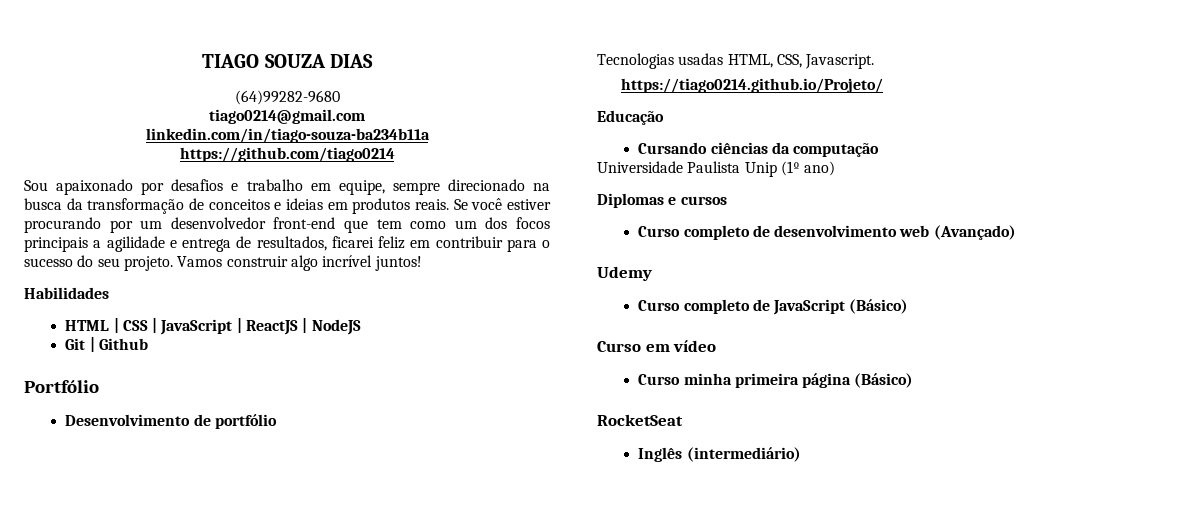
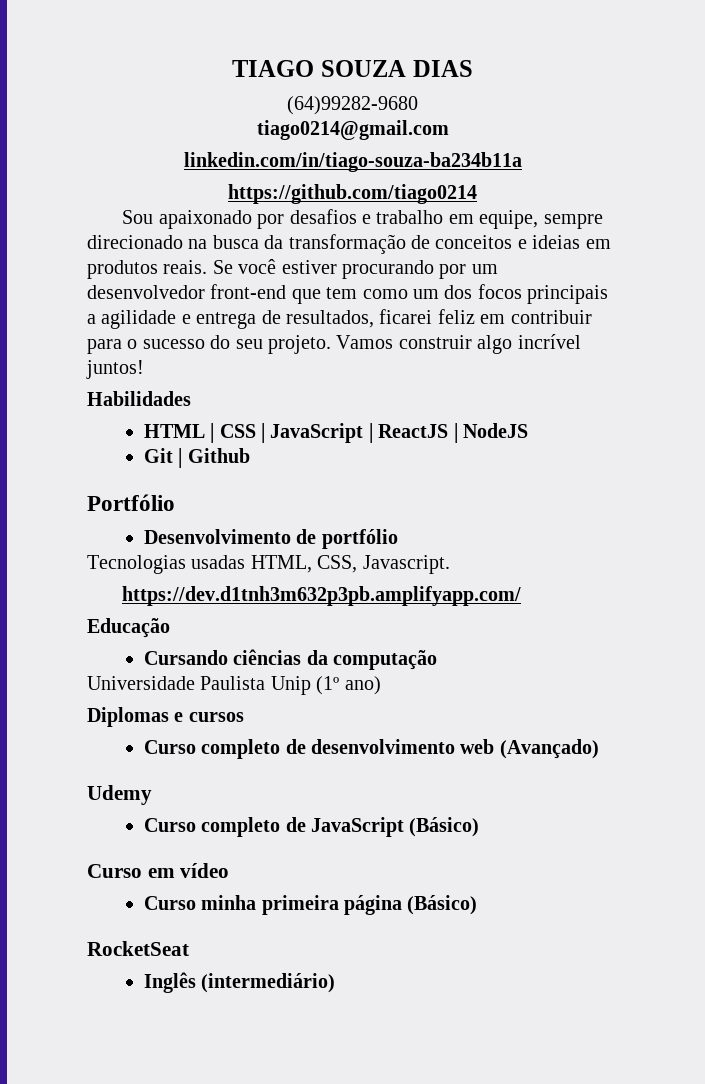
- https://tiago0214.github.io/Projeto/
+ https://dev.d1tnh3m632p3pb.amplifyapp.com/

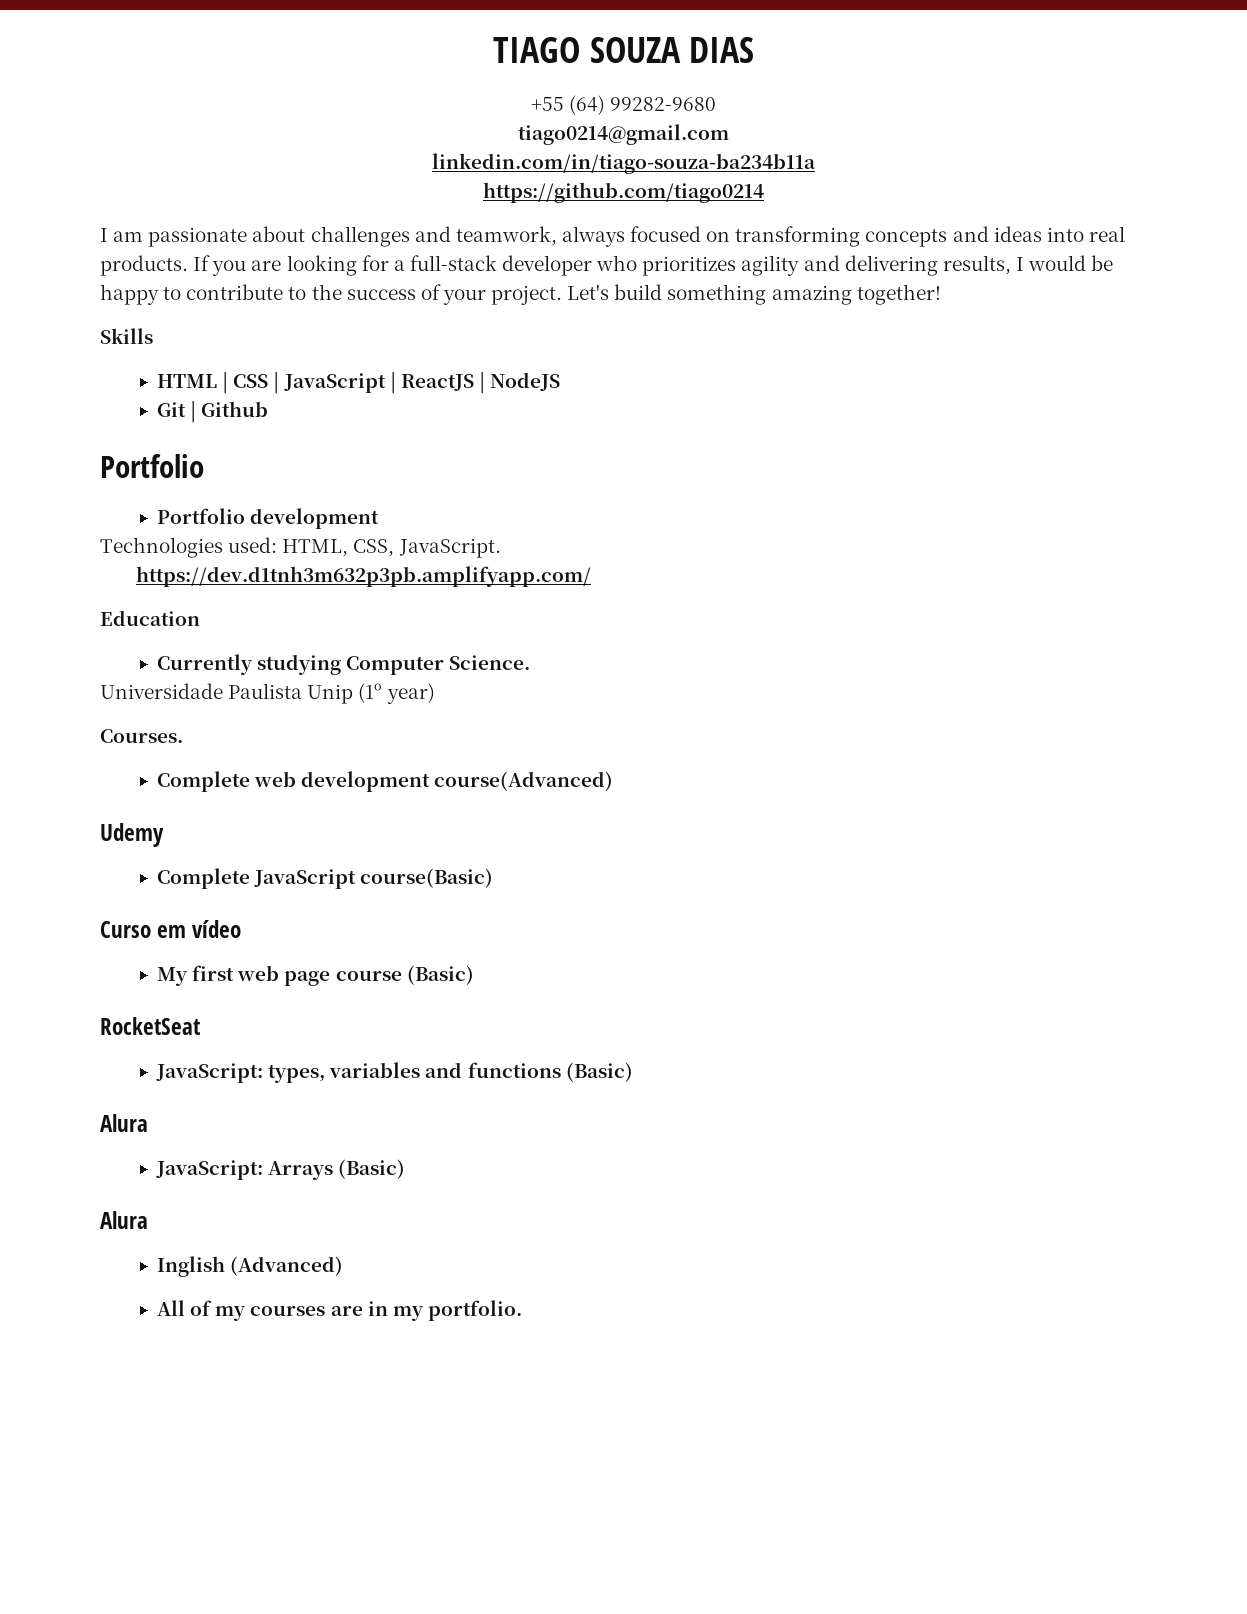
- (64)99282-9680
+ +55 (64) 99282-9680
- Sou apaixonado por desafios e trabalho em equipe, sempre direcionado na busca da transformação de conceitos e ideias em produtos reais. Se você estiver procurando por um desenvolvedor front-end que tem como um dos focos principais a agilidade e entrega de resultados, ficarei feliz em contribuir para o sucesso do seu projeto. Vamos construir algo incrível juntos!
- Habilidades
+ I am passionate about challenges and teamwork, always focused on transforming concepts and ideas into real products. If you are looking for a full-stack developer who prioritizes agility and delivering results, I would be happy to contribute to the success of your project. Let's build something amazing together!
+ Skills
  Git | Github
- Portfólio
- Desenvolvimento de portfólio
- Tecnologias usadas HTML, CSS, Javascript.
+ Portfolio
+ Portfolio development
+ Technologies used: HTML, CSS, JavaScript.
- Educação
- Cursando ciências da computação
+ Education
+ Currently studying Computer Science.
- Universidade Paulista Unip (1º ano)
- Diplomas e cursos
- Curso completo de desenvolvimento web (Avançado)
+ Universidade Paulista Unip (1º year)
+ Courses.
+ Complete web development course(Advanced)
  Udemy
- Curso completo de JavaScript (Básico)
+ Complete JavaScript course(Basic)
  Curso em vídeo
- Curso minha primeira página (Básico)
+ My first web page course (Basic)
  RocketSeat
- Inglês (intermediário)
+ JavaScript: types, variables and functions (Basic)
+ Alura
+ JavaScript: Arrays (Basic)
+ Alura
+ Inglish (Advanced)
+ All of my courses are in my portfolio.

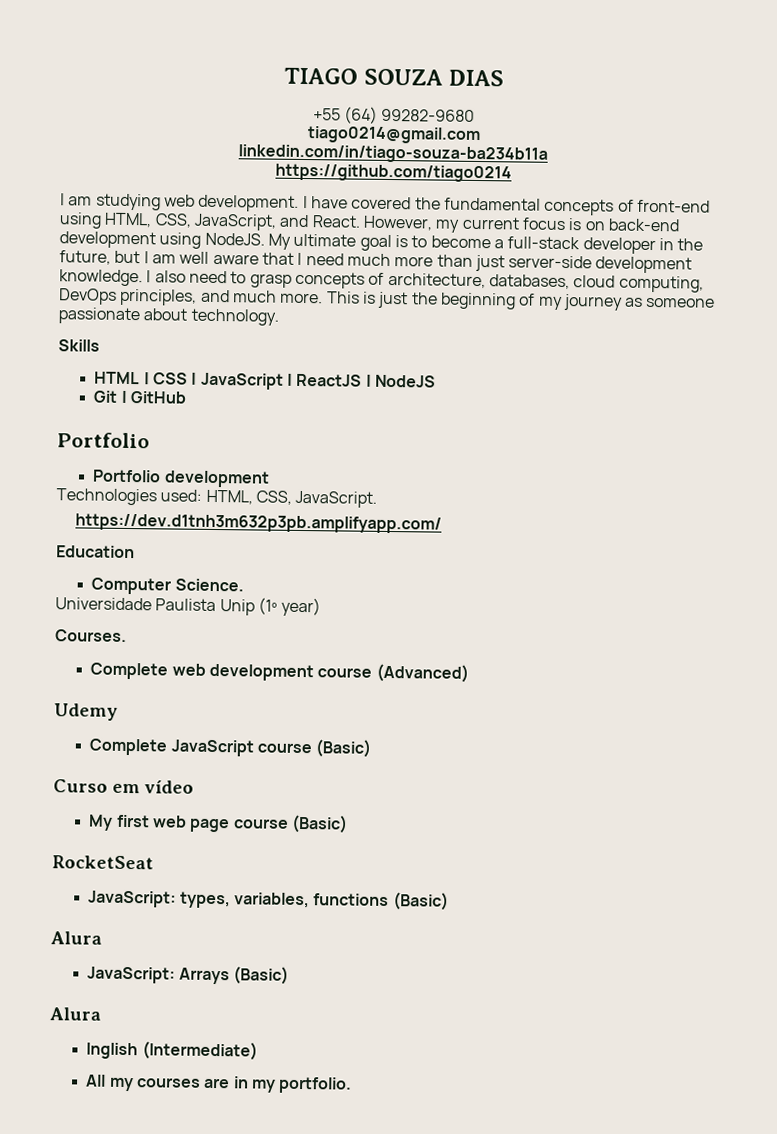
- I am passionate about challenges and teamwork, always focused on transforming concepts and ideas into real products. If you are looking for a full-stack developer who prioritizes agility and delivering results, I would be happy to contribute to the success of your project. Let's build something amazing together!
+ I am studying web development. I have covered the fundamental concepts of front-end using HTML, CSS, JavaScript, and React. However, my current focus is on back-end development using NodeJS. My ultimate goal is to become a full-stack developer in the future, but I am well aware that I need much more than just server-side development knowledge. I also need to grasp concepts of architecture, databases, cloud computing, DevOps principles, and much more. This is just the beginning of my journey as someone passionate about technology.
- Git | Github
+ Git | GitHub
- Currently studying Computer Science.
+ Computer Science.
- Complete web development course(Advanced)
+ Complete web development course (Advanced)
- Complete JavaScript course(Basic)
+ Complete JavaScript course (Basic)
- JavaScript: types, variables and functions (Basic)
+ JavaScript: types, variables, functions (Basic)
- Inglish (Advanced)
+ Inglish (Intermediate)
- All of my courses are in my portfolio.
+ All my courses are in my portfolio.

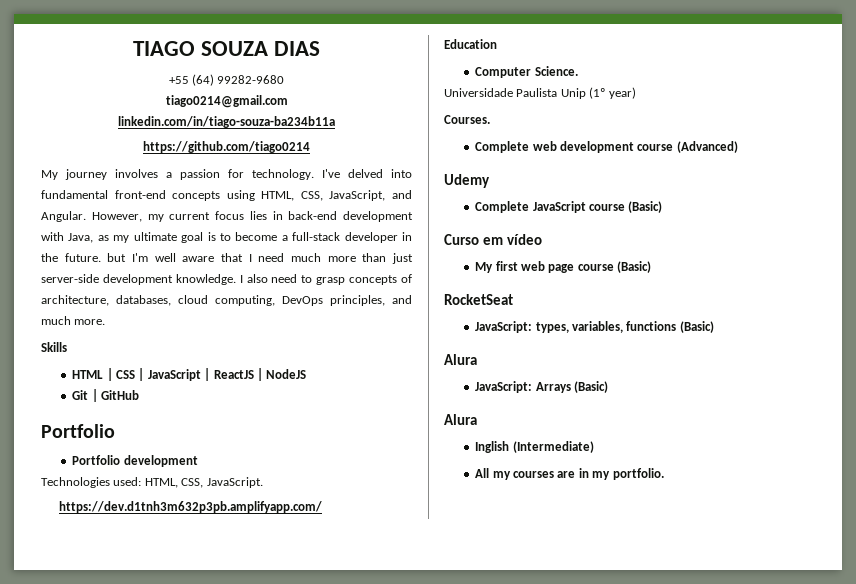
- I am studying web development. I have covered the fundamental concepts of front-end using HTML, CSS, JavaScript, and React.
+ My journey involves a passion for technology. I've delved into fundamental front-end concepts using HTML, CSS, JavaScript, and Angular.
- However, my current focus is on back-end development using NodeJS. My ultimate goal is to become a full-stack developer in the future, but I am well aware that I need much more than just server-side development knowledge.
+ However, my current focus lies in back-end development with Java, as my ultimate goal is to become a full-stack developer in the future. but I'm well aware that I need much more than just server-side development knowledge.
- This is just the beginning of my journey as someone passionate about technology.

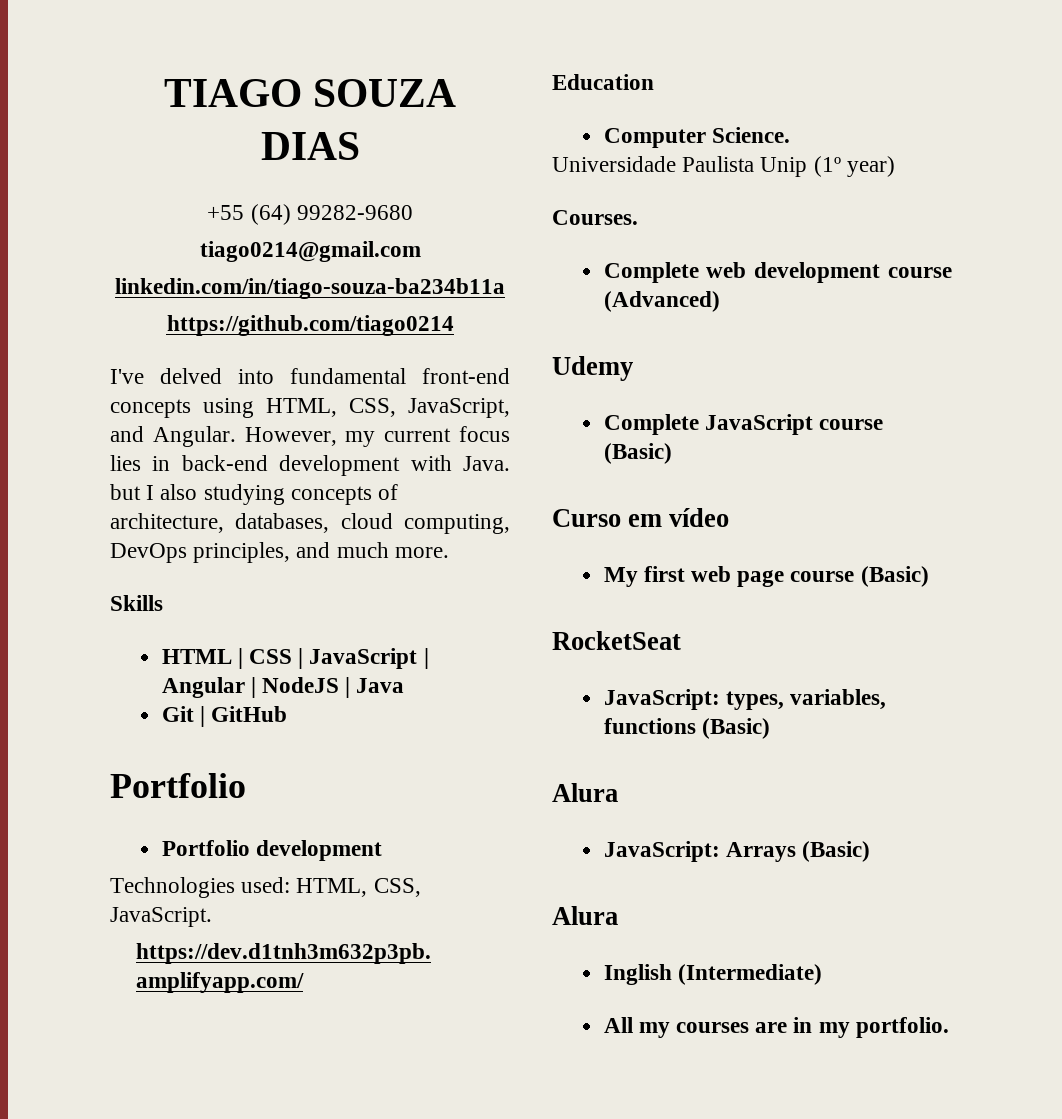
- My journey involves a passion for technology.
- However, my current focus lies in back-end development with Java, as my ultimate goal is to become a full-stack developer in the future. but I'm well aware that I need much more than just server-side development knowledge. I also need to grasp concepts of architecture, databases, cloud computing, DevOps principles, and much more.
+ However, my current focus lies in back-end development with Java. but I also studying concepts of architecture, databases, cloud computing, DevOps principles, and much more.
- HTML | CSS | JavaScript | ReactJS | NodeJS
+ HTML | CSS | JavaScript | Angular | NodeJS | Java

